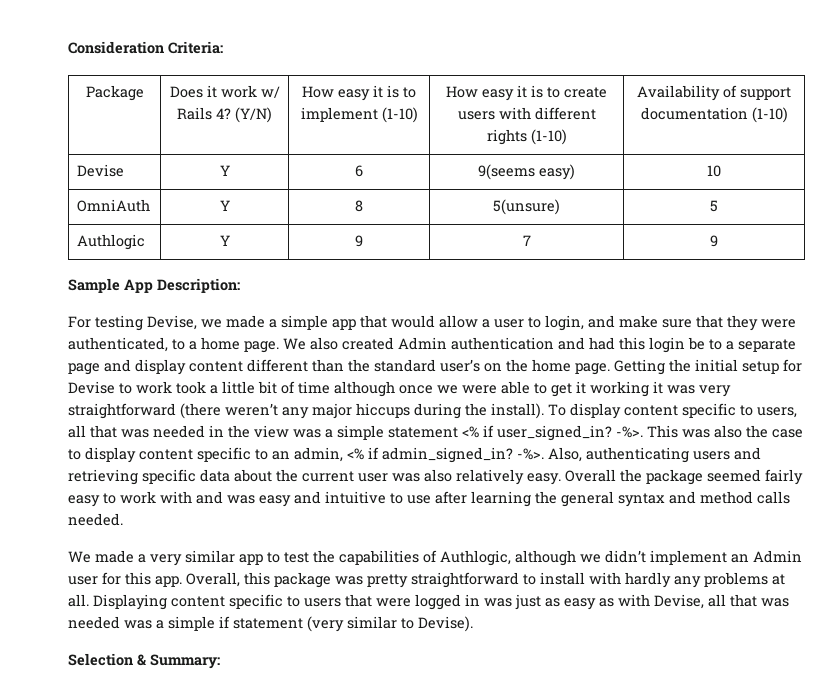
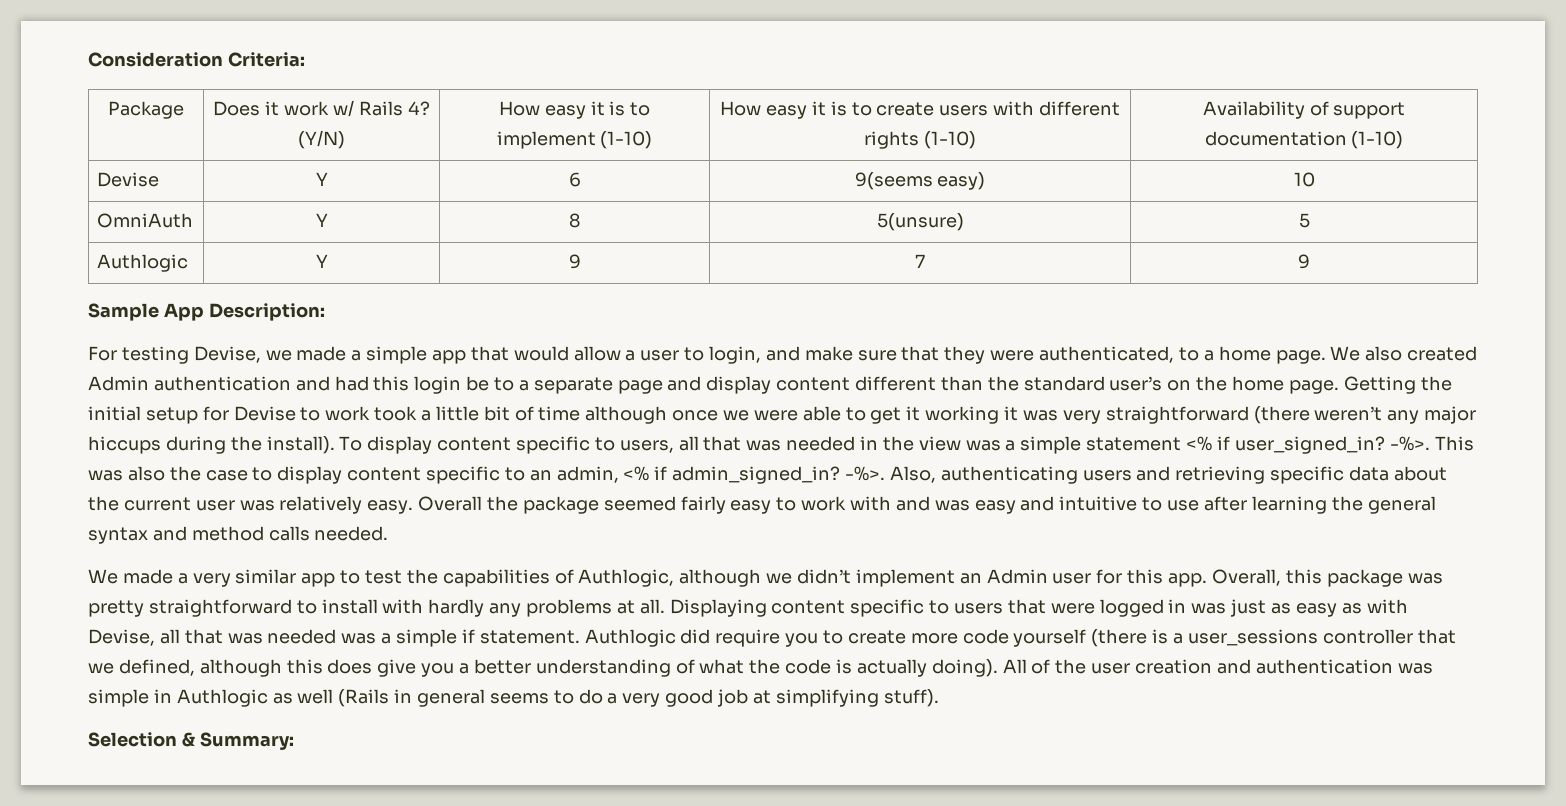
- Also, authenticating users and retrieving specific data about the current user was also relatively easy.
+ Also, authenticating users and retrieving specific data about the current user was relatively easy.
- Displaying content specific to users that were logged in was just as easy as with Devise, all that was needed was a simple if statement (very similar to Devise).
+ Displaying content specific to users that were logged in was just as easy as with Devise, all that was needed was a simple if statement. Authlogic did require you to create more code yourself (there is a user_sessions controller that we defined, although this does give you a better understanding of what the code is actually doing). All of the user creation and authentication was simple in Authlogic as well (Rails in general seems to do a very good job at simplifying stuff).

